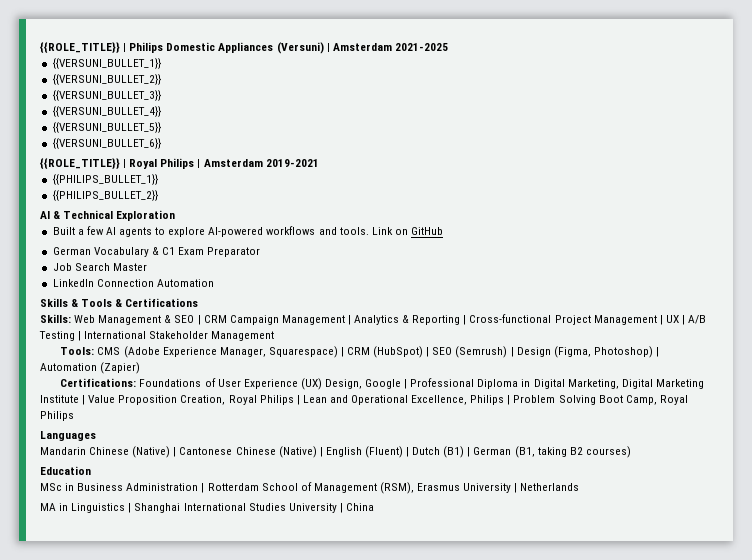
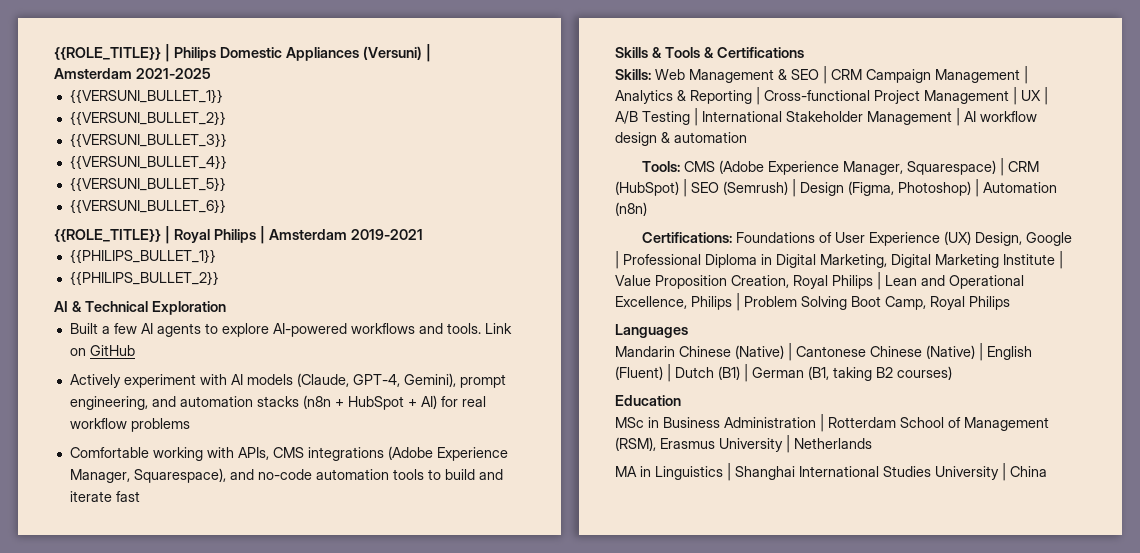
- German Vocabulary & C1 Exam Preparator
- Job Search Master
- LinkedIn Connection Automation
+ Actively experiment with AI models (Claude, GPT-4, Gemini), prompt engineering, and automation stacks (n8n + HubSpot + AI) for real workflow problems
+ Comfortable working with APIs, CMS integrations (Adobe Experience Manager, Squarespace), and no-code automation tools to build and iterate fast
- Skills: Web Management & SEO | CRM Campaign Management | Analytics & Reporting | Cross-functional Project Management | UX | A/B Testing | International Stakeholder Management
+ Skills: Web Management & SEO | CRM Campaign Management | Analytics & Reporting | Cross-functional Project Management | UX | A/B Testing | International Stakeholder Management | AI workflow design & automation
- Tools: CMS (Adobe Experience Manager, Squarespace) | CRM (HubSpot) | SEO (Semrush) | Design (Figma, Photoshop) | Automation (Zapier)
+ Tools: CMS (Adobe Experience Manager, Squarespace) | CRM (HubSpot) | SEO (Semrush) | Design (Figma, Photoshop) | Automation (n8n)

